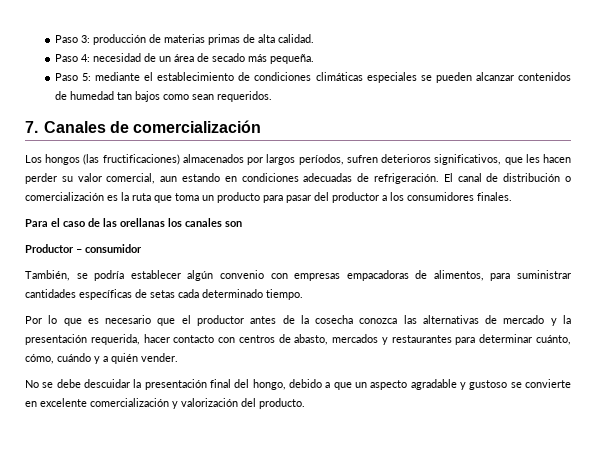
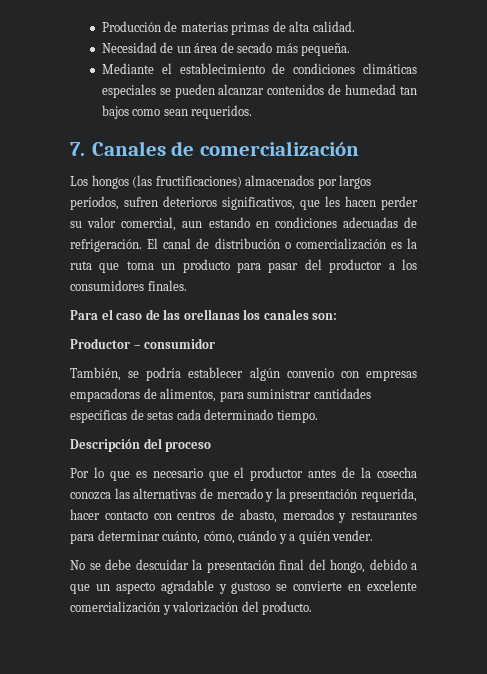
- Paso 3: producción de materias primas de alta calidad.
+ Producción de materias primas de alta calidad.
- Paso 4: necesidad de un área de secado más pequeña.
+ Necesidad de un área de secado más pequeña.
- Paso 5: mediante el establecimiento de condiciones climáticas especiales se pueden alcanzar contenidos de humedad tan bajos como sean requeridos.
+ Mediante el establecimiento de condiciones climáticas especiales se pueden alcanzar contenidos de humedad tan bajos como sean requeridos.
- Para el caso de las orellanas los canales son
+ Para el caso de las orellanas los canales son:
+ Descripción del proceso

